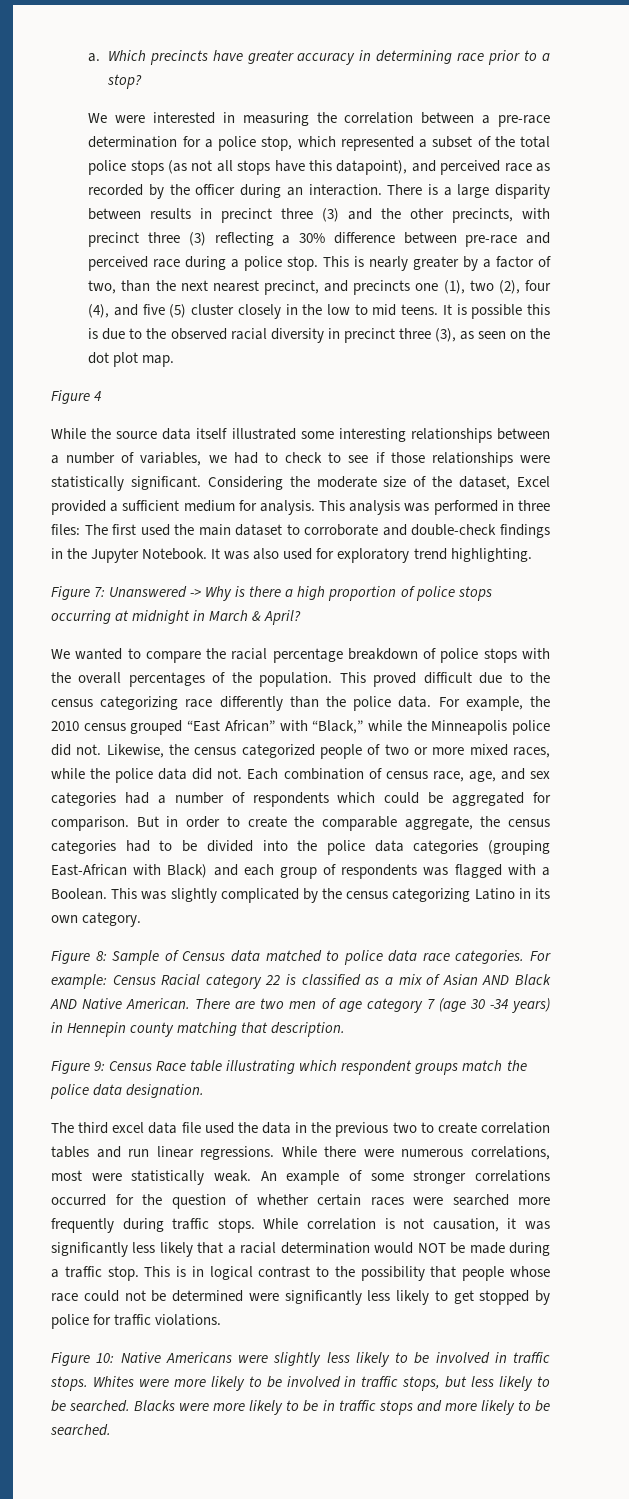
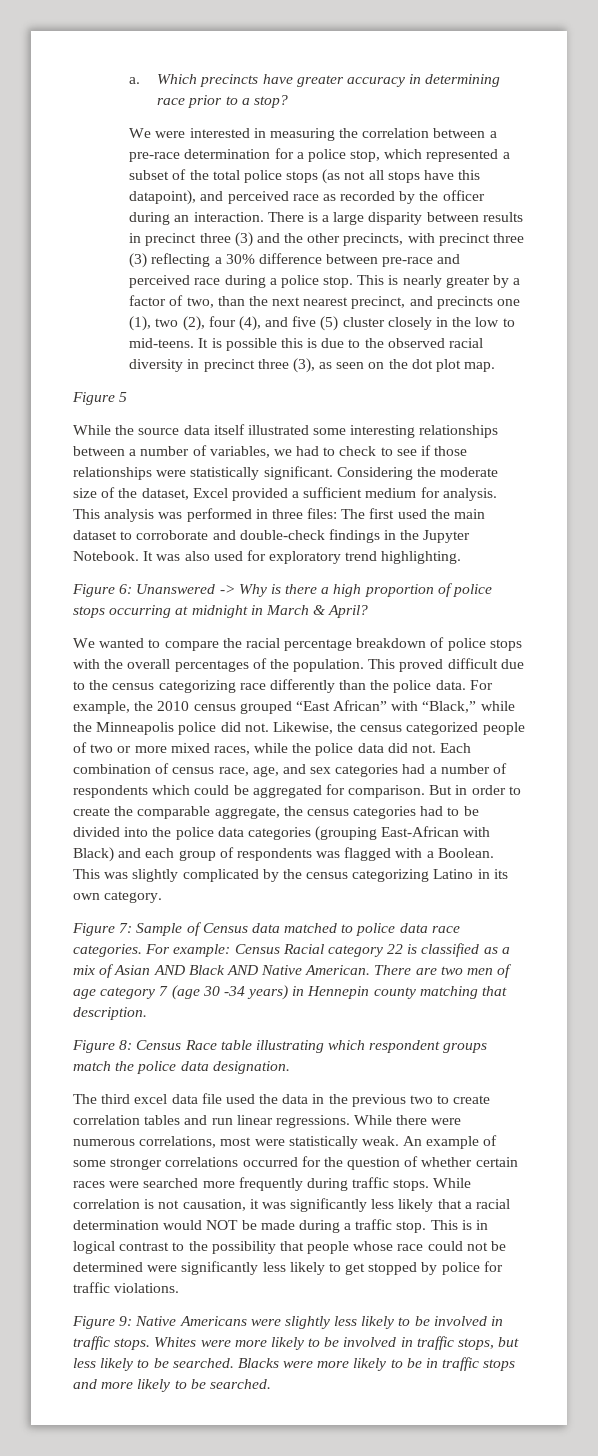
- This is nearly greater by a factor of two, than the next nearest precinct, and precincts one (1), two (2), four (4), and five (5) cluster closely in the low to mid teens.
+ This is nearly greater by a factor of two, than the next nearest precinct, and precincts one (1), two (2), four (4), and five (5) cluster closely in the low to mid-teens.
- Figure 4
+ Figure 5
- Figure 7: Unanswered -> Why is there a high proportion of police stops occurring at midnight in March & April?
+ Figure 6: Unanswered -> Why is there a high proportion of police stops occurring at midnight in March & April?
- Figure 8: Sample of Census data matched to police data race categories.
+ Figure 7: Sample of Census data matched to police data race categories.
- Figure 9: Census Race table illustrating which respondent groups match the police data designation.
+ Figure 8: Census Race table illustrating which respondent groups match the police data designation.
- Figure 10: Native Americans were slightly less likely to be involved in traffic stops.
+ Figure 9: Native Americans were slightly less likely to be involved in traffic stops.

